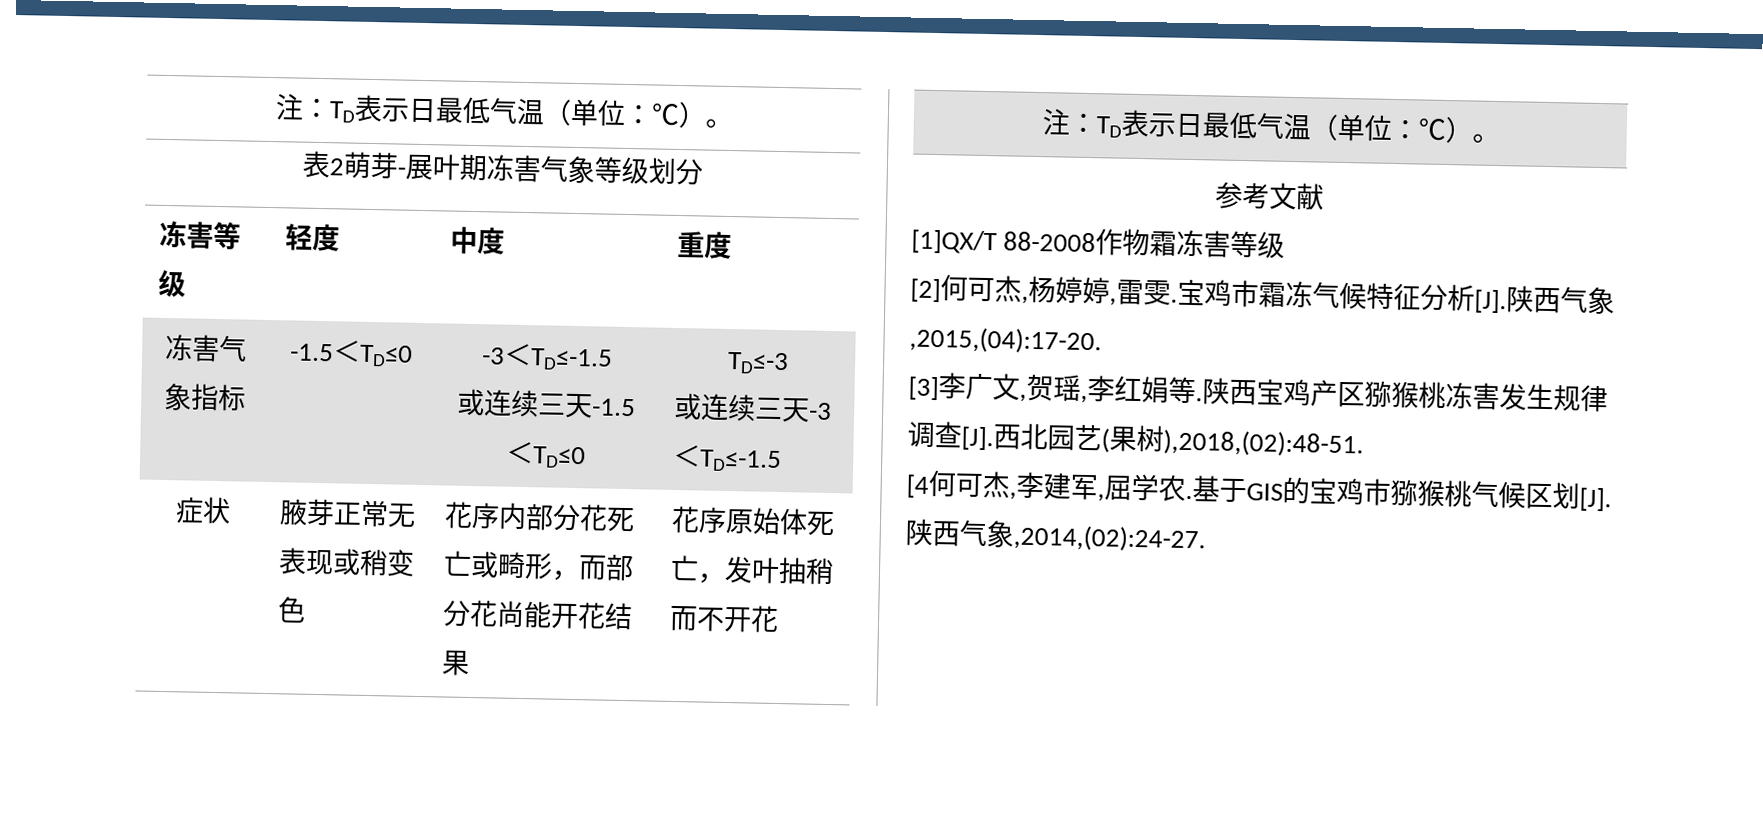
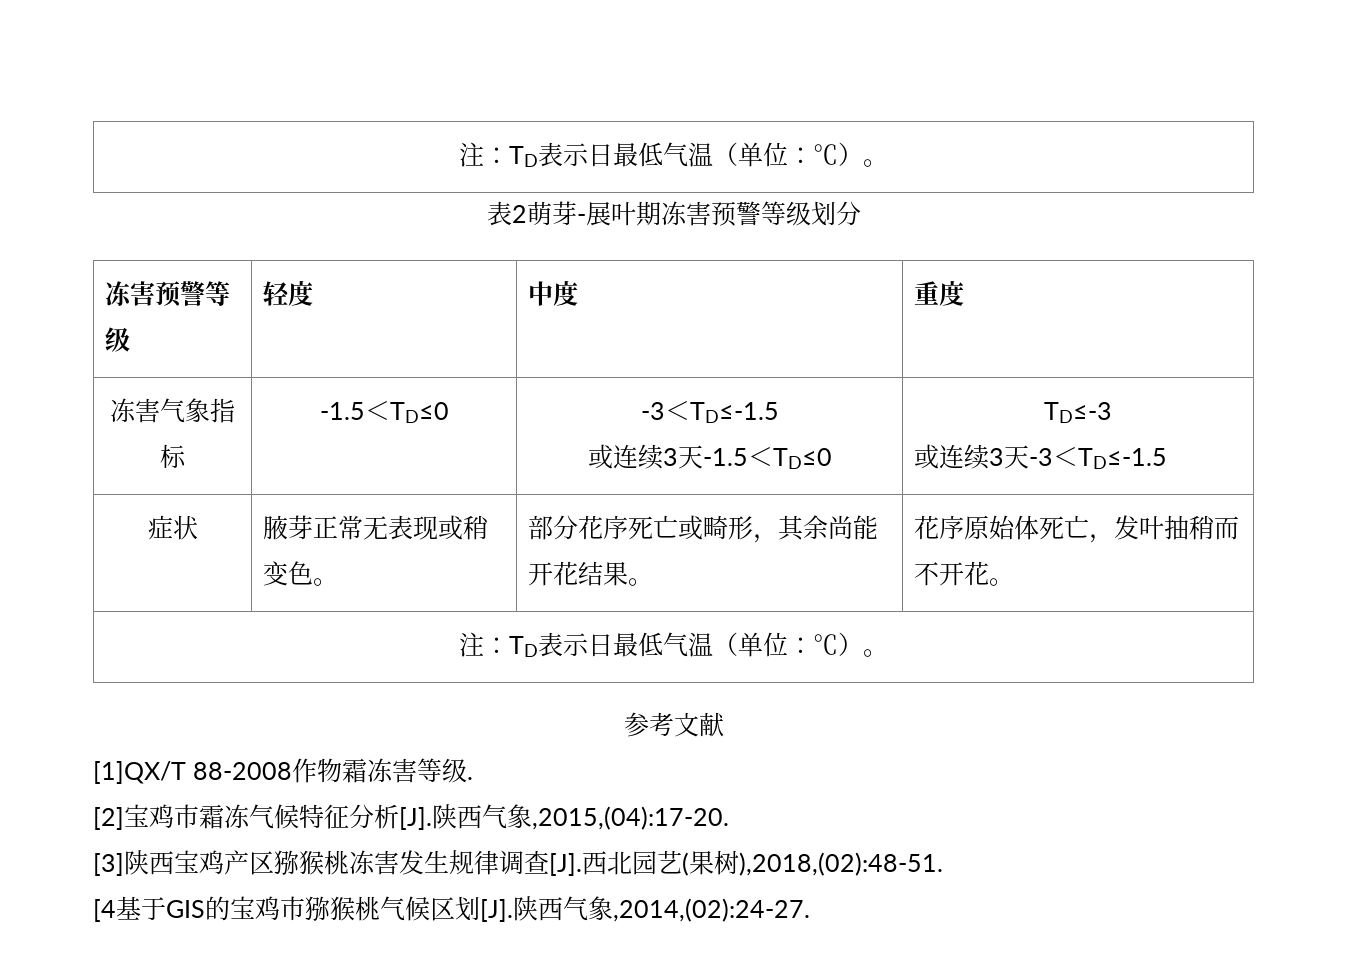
- 表2萌芽-展叶期冻害气象等级划分
+ 表2萌芽-展叶期冻害预警等级划分
- 冻害等级 | 轻度 | 中度 | 重度
+ 冻害预警等级 | 轻度 | 中度 | 重度
  冻害气象指标 | -1.5＜TD≤0 | -3＜TD≤-1.5
- 或连续三天-1.5＜TD≤0 | TD≤-3
- 或连续三天-3＜TD≤-1.5
+ 或连续3天-1.5＜TD≤0 | TD≤-3
+ 或连续3天-3＜TD≤-1.5
- 症状 | 腋芽正常无表现或稍变色 | 花序内部分花死亡或畸形，而部分花尚能开花结果 | 花序原始体死亡，发叶抽稍而不开花
+ 症状 | 腋芽正常无表现或稍变色。 | 部分花序死亡或畸形，其余尚能开花结果。 | 花序原始体死亡，发叶抽稍而不开花。
- [1]QX/T 88-2008作物霜冻害等级
+ [1]QX/T 88-2008作物霜冻害等级.
- [2]何可杰,杨婷婷,雷雯.宝鸡市霜冻气候特征分析[J].陕西气象,2015,(04):17-20.
+ [2]宝鸡市霜冻气候特征分析[J].陕西气象,2015,(04):17-20.
- [3]李广文,贺瑶,李红娟等.陕西宝鸡产区猕猴桃冻害发生规律调查[J].西北园艺(果树),2018,(02):48-51.
+ [3]陕西宝鸡产区猕猴桃冻害发生规律调查[J].西北园艺(果树),2018,(02):48-51.
- [4何可杰,李建军,屈学农.基于GIS的宝鸡市猕猴桃气候区划[J].陕西气象,2014,(02):24-27.
+ [4基于GIS的宝鸡市猕猴桃气候区划[J].陕西气象,2014,(02):24-27.

